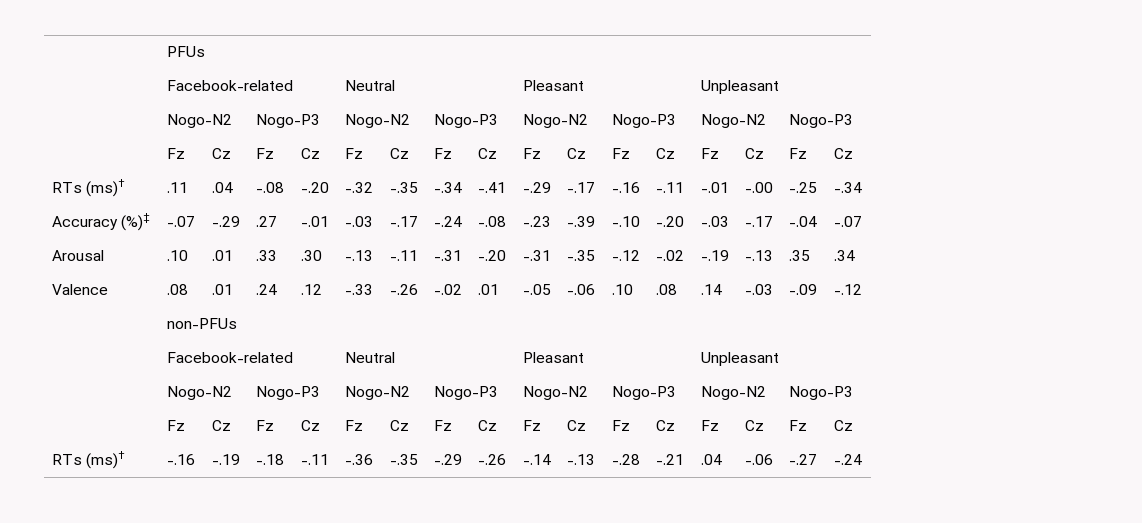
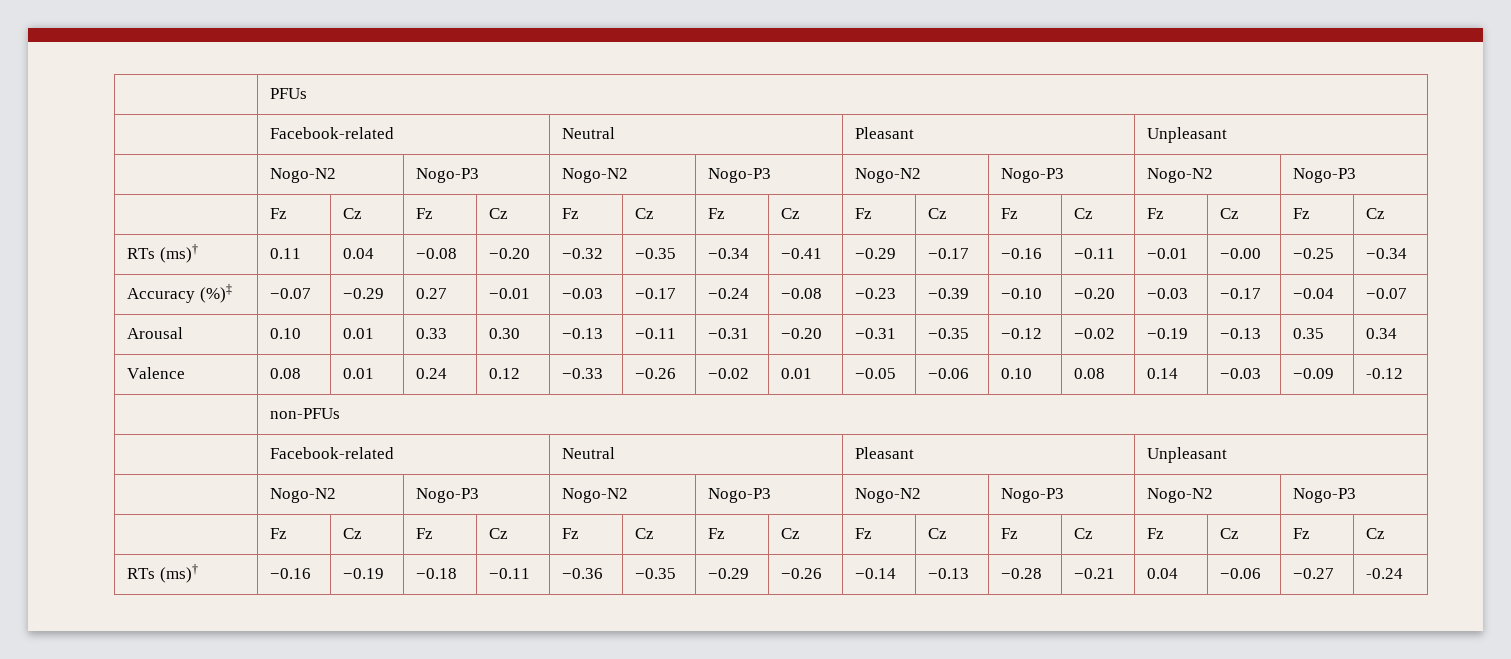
- RTs (ms)† | .11 | .04 | -.08 | -.20 | -.32 | -.35 | -.34 | -.41 | -.29 | -.17 | -.16 | -.11 | -.01 | -.00 | -.25 | -.34
- Accuracy (%)‡ | -.07 | -.29 | .27 | -.01 | -.03 | -.17 | -.24 | -.08 | -.23 | -.39 | -.10 | -.20 | -.03 | -.17 | -.04 | -.07
- Arousal | .10 | .01 | .33 | .30 | -.13 | -.11 | -.31 | -.20 | -.31 | -.35 | -.12 | -.02 | -.19 | -.13 | .35 | .34
- Valence | .08 | .01 | .24 | .12 | -.33 | -.26 | -.02 | .01 | -.05 | -.06 | .10 | .08 | .14 | -.03 | -.09 | -.12
+ RTs (ms)† | 0.11 | 0.04 | −0.08 | −0.20 | −0.32 | −0.35 | −0.34 | −0.41 | −0.29 | −0.17 | −0.16 | −0.11 | −0.01 | −0.00 | −0.25 | −0.34
+ Accuracy (%)‡ | −0.07 | −0.29 | 0.27 | −0.01 | −0.03 | −0.17 | −0.24 | −0.08 | −0.23 | −0.39 | −0.10 | −0.20 | −0.03 | −0.17 | −0.04 | −0.07
+ Arousal | 0.10 | 0.01 | 0.33 | 0.30 | −0.13 | −0.11 | −0.31 | −0.20 | −0.31 | −0.35 | −0.12 | −0.02 | −0.19 | −0.13 | 0.35 | 0.34
+ Valence | 0.08 | 0.01 | 0.24 | 0.12 | −0.33 | −0.26 | −0.02 | 0.01 | −0.05 | −0.06 | 0.10 | 0.08 | 0.14 | −0.03 | −0.09 | -0.12
- RTs (ms)† | -.16 | -.19 | -.18 | -.11 | -.36 | -.35 | -.29 | -.26 | -.14 | -.13 | -.28 | -.21 | .04 | -.06 | -.27 | -.24
+ RTs (ms)† | −0.16 | −0.19 | −0.18 | −0.11 | −0.36 | −0.35 | −0.29 | −0.26 | −0.14 | −0.13 | −0.28 | −0.21 | 0.04 | −0.06 | −0.27 | -0.24

